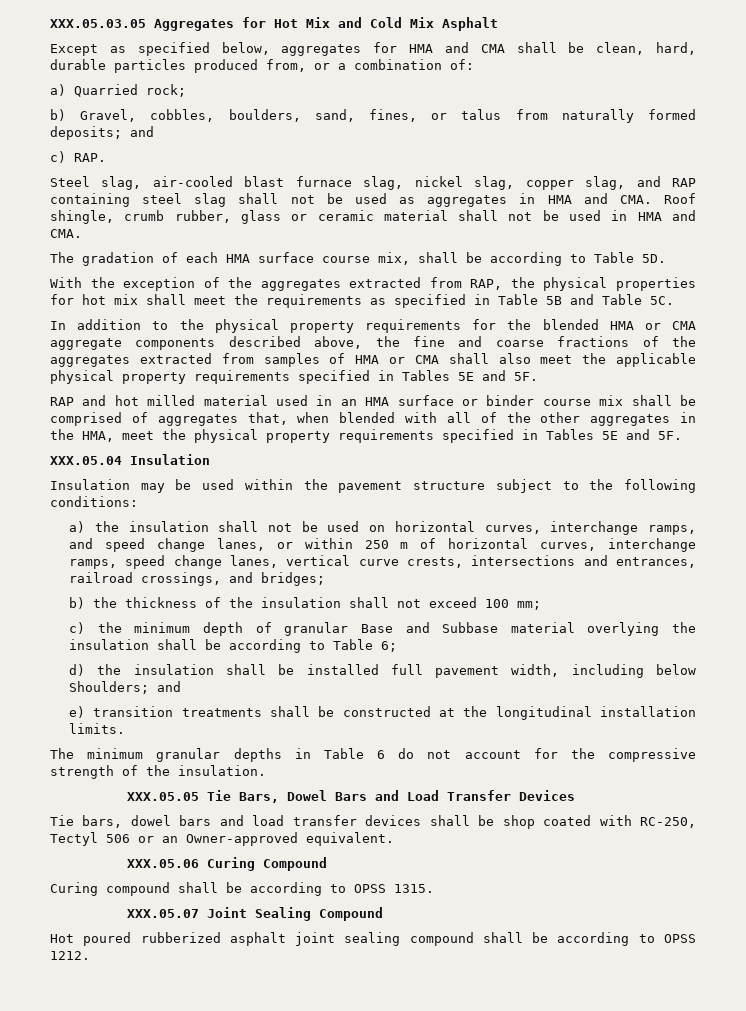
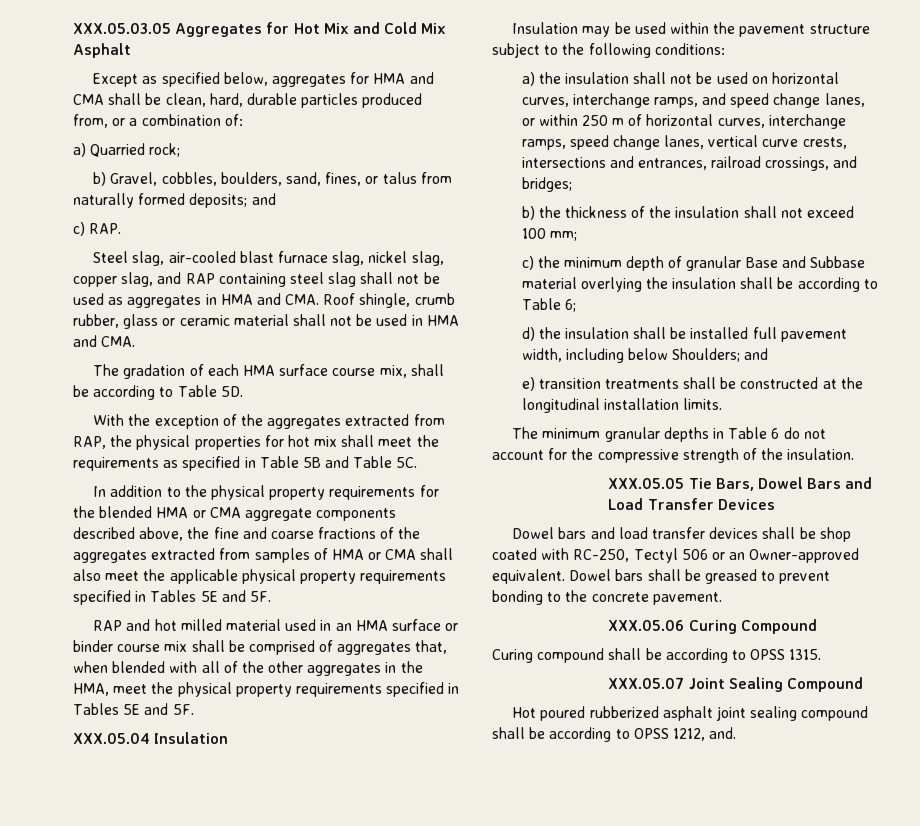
- Tie bars, dowel bars and load transfer devices shall be shop coated with RC-250, Tectyl 506 or an Owner-approved equivalent.
+ Dowel bars and load transfer devices shall be shop coated with RC-250, Tectyl 506 or an Owner-approved equivalent. Dowel bars shall be greased to prevent bonding to the concrete pavement.
- Hot poured rubberized asphalt joint sealing compound shall be according to OPSS 1212.
+ Hot poured rubberized asphalt joint sealing compound shall be according to OPSS 1212, and.

